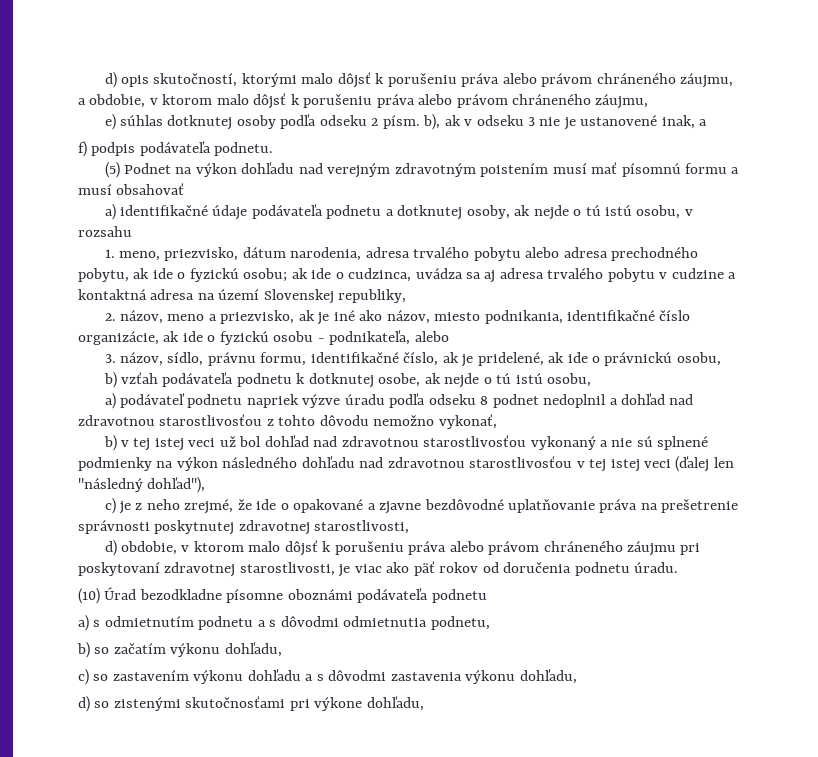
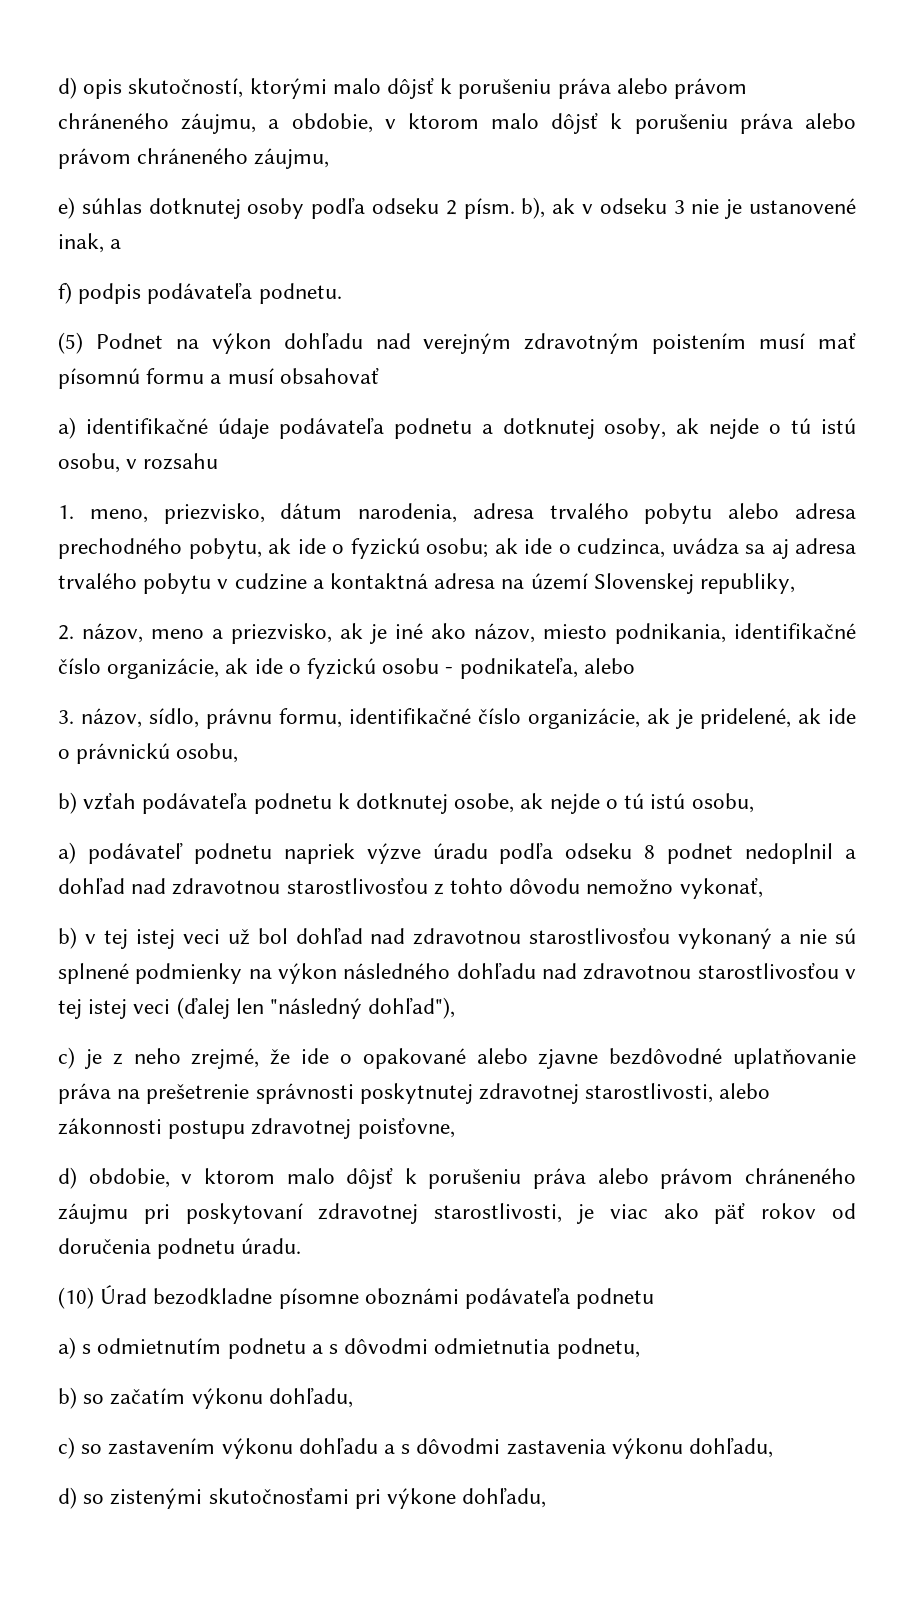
- 3. názov, sídlo, právnu formu, identifikačné číslo, ak je pridelené, ak ide o právnickú osobu,
+ 3. názov, sídlo, právnu formu, identifikačné číslo organizácie, ak je pridelené, ak ide o právnickú osobu,
- c) je z neho zrejmé, že ide o opakované a zjavne bezdôvodné uplatňovanie práva na prešetrenie správnosti poskytnutej zdravotnej starostlivosti,
+ c) je z neho zrejmé, že ide o opakované alebo zjavne bezdôvodné uplatňovanie práva na prešetrenie správnosti poskytnutej zdravotnej starostlivosti, alebo zákonnosti postupu zdravotnej poisťovne,

